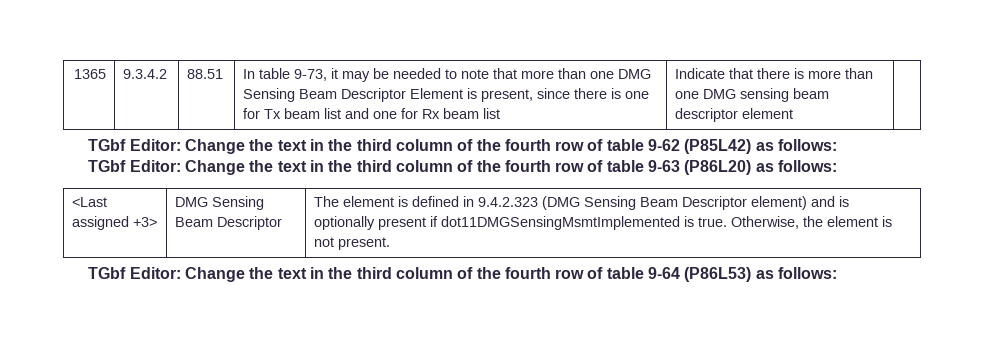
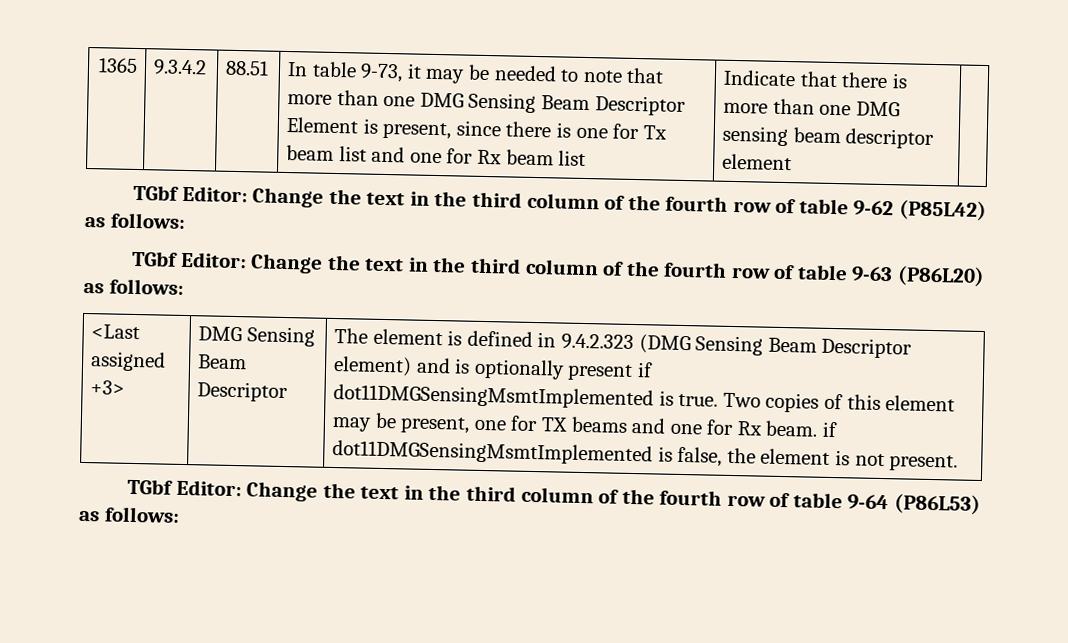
- Otherwise, the element is not present.
+ Two copies of this element may be present, one for TX beams and one for Rx beam. if dot11DMGSensingMsmtImplemented is false, the element is not present.

